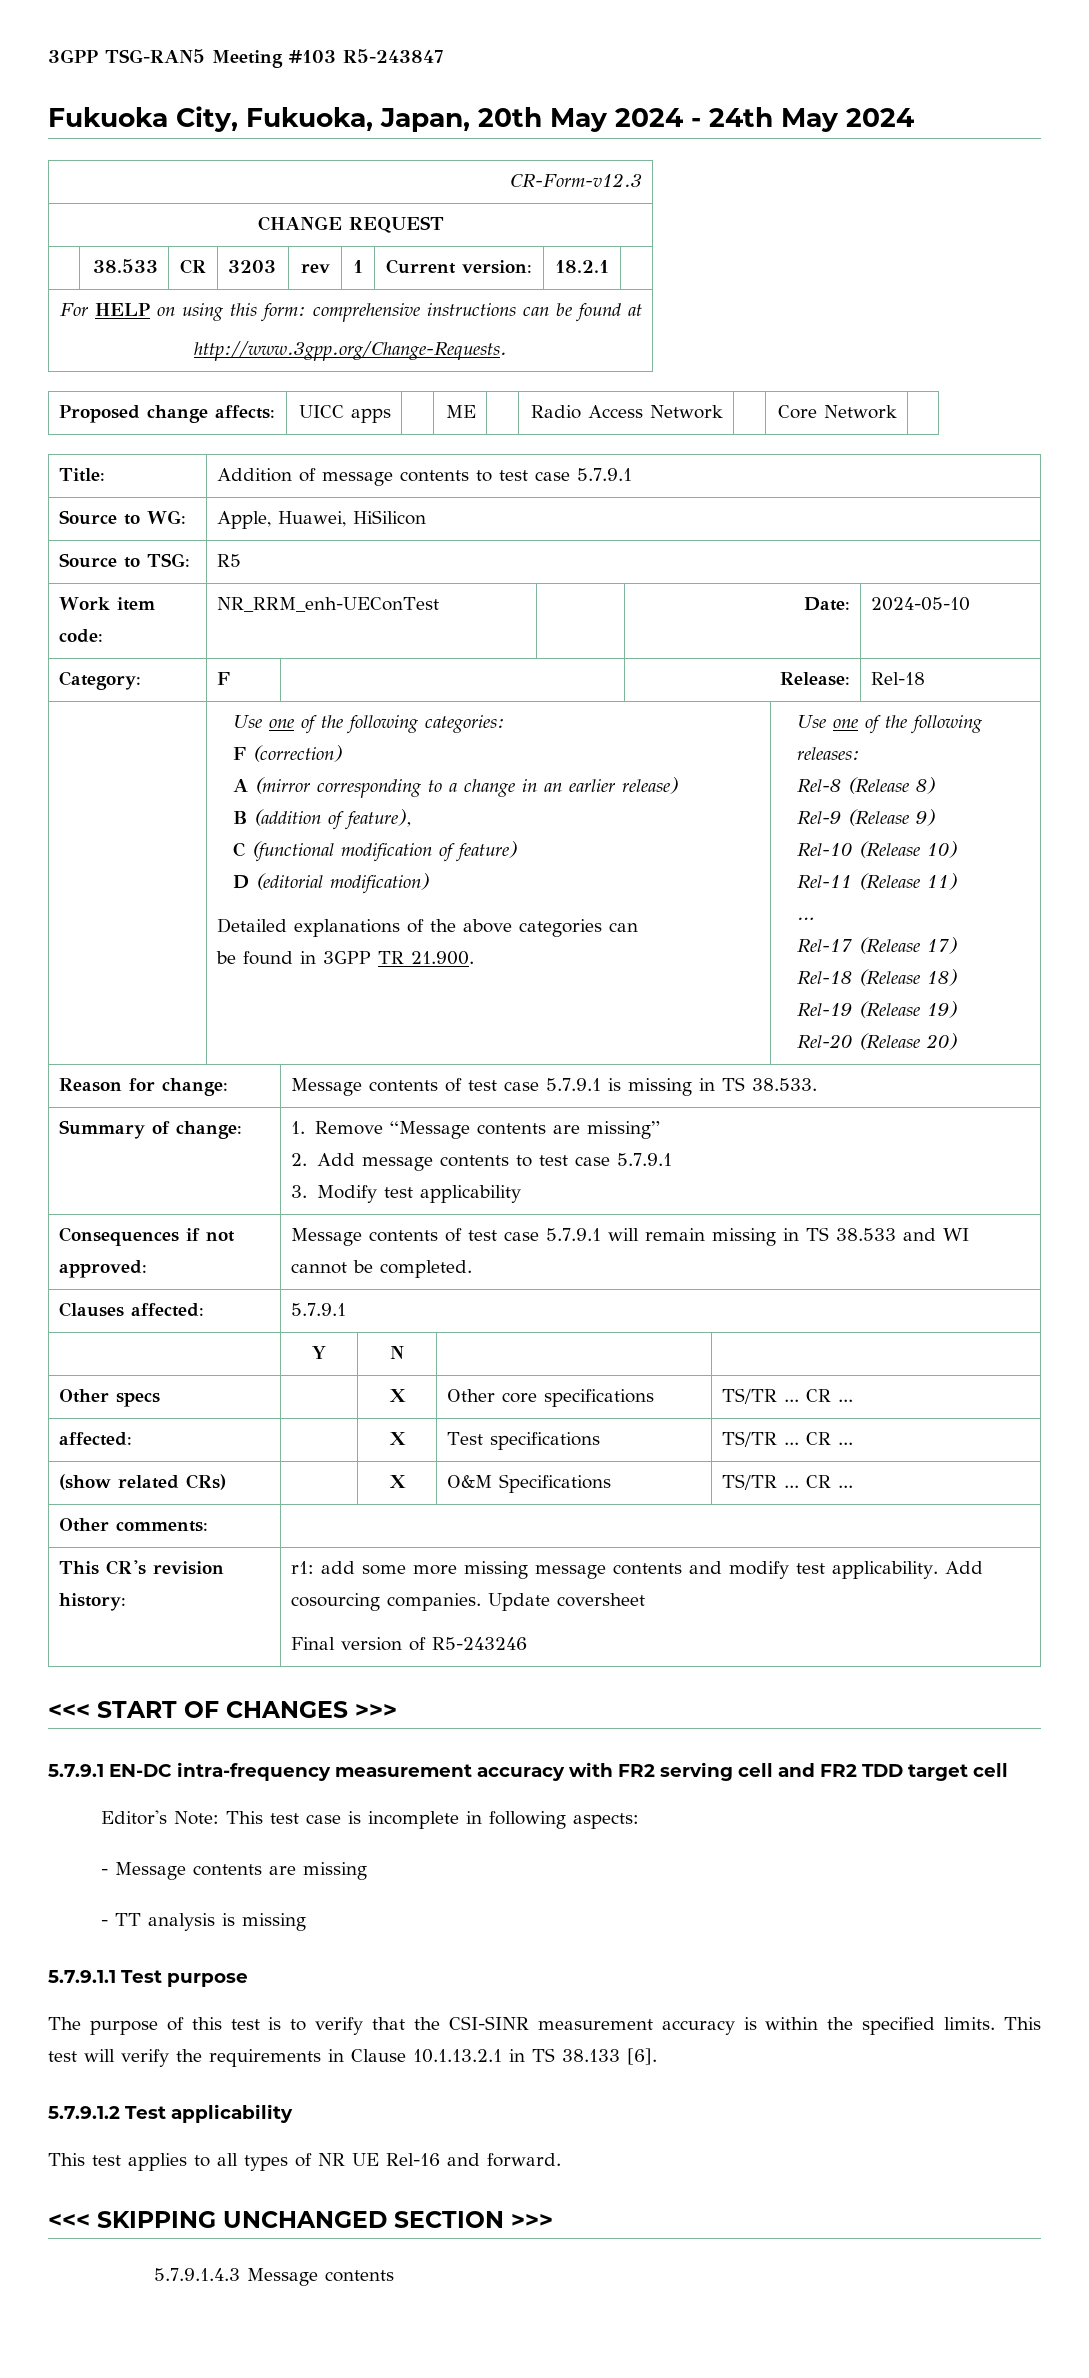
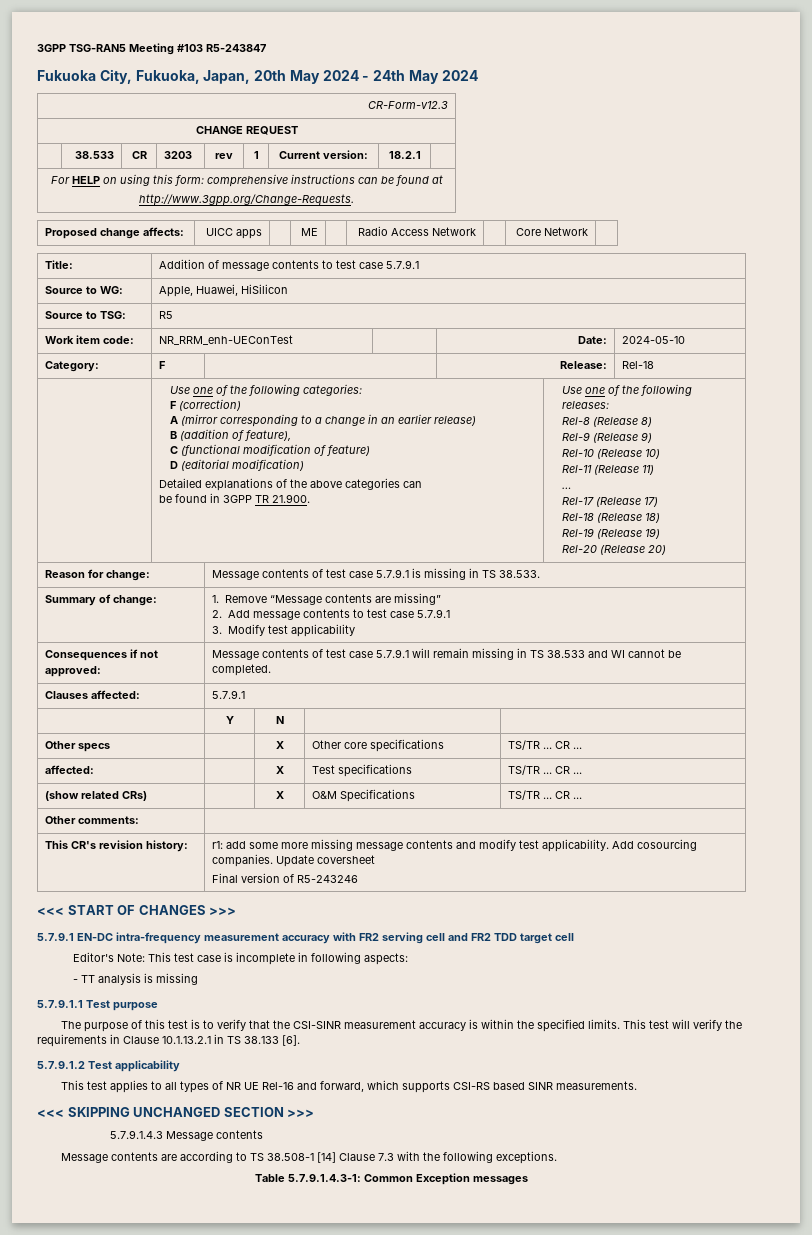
- - Message contents are missing
- This test applies to all types of NR UE Rel-16 and forward.
+ This test applies to all types of NR UE Rel-16 and forward, which supports CSI-RS based SINR measurements.
+ Message contents are according to TS 38.508-1 [14] Clause 7.3 with the following exceptions.
+ Table 5.7.9.1.4.3-1: Common Exception messages

